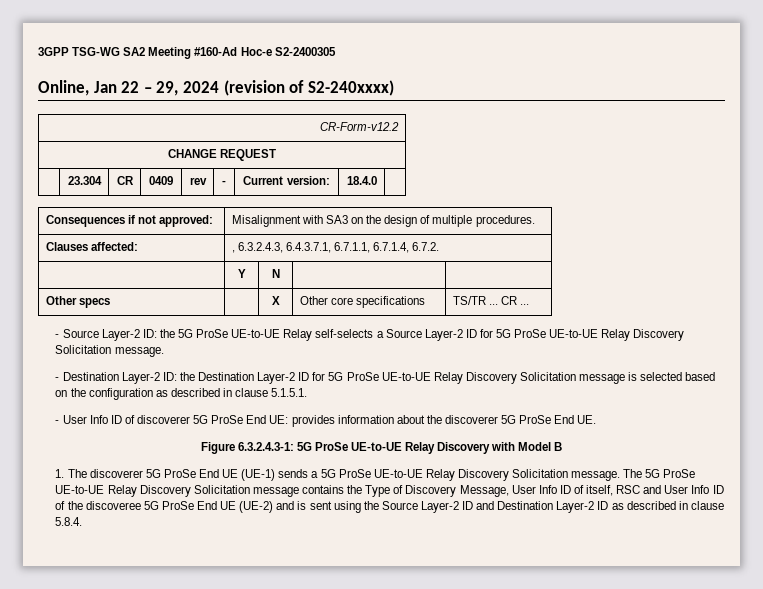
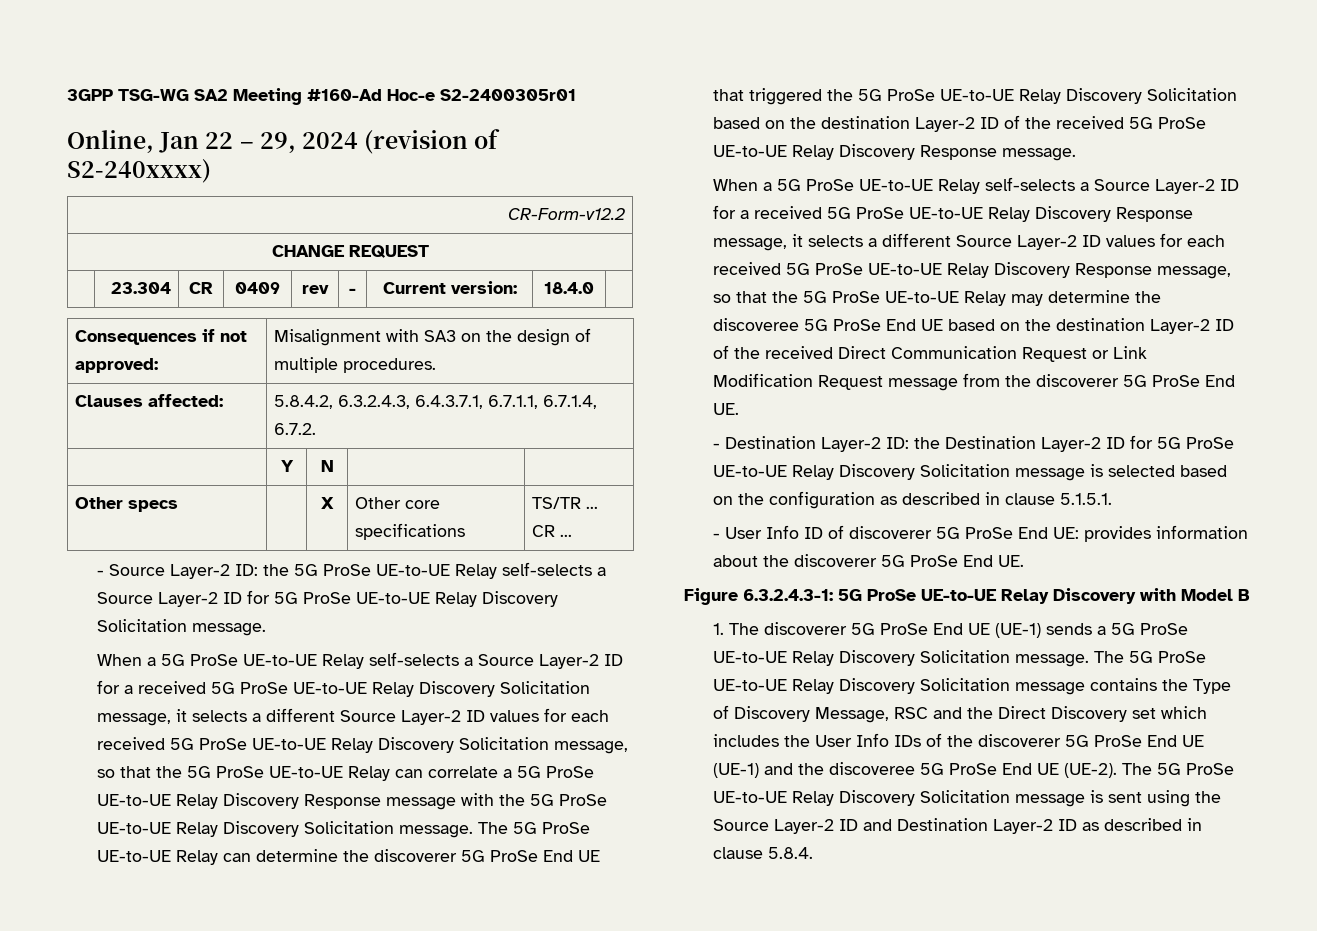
- 3GPP TSG-WG SA2 Meeting #160-Ad Hoc-e S2-2400305
+ 3GPP TSG-WG SA2 Meeting #160-Ad Hoc-e S2-2400305r01
- Clauses affected: | , 6.3.2.4.3, 6.4.3.7.1, 6.7.1.1, 6.7.1.4, 6.7.2.
+ Clauses affected: | 5.8.4.2, 6.3.2.4.3, 6.4.3.7.1, 6.7.1.1, 6.7.1.4, 6.7.2.
+ When a 5G ProSe UE-to-UE Relay self-selects a Source Layer-2 ID for a received 5G ProSe UE-to-UE Relay Discovery Solicitation message, it selects a different Source Layer-2 ID values for each received 5G ProSe UE-to-UE Relay Discovery Solicitation message, so that the 5G ProSe UE-to-UE Relay can correlate a 5G ProSe UE-to-UE Relay Discovery Response message with the 5G ProSe UE-to-UE Relay Discovery Solicitation message. The 5G ProSe UE-to-UE Relay can determine the discoverer 5G ProSe End UE that triggered the 5G ProSe UE-to-UE Relay Discovery Solicitation based on the destination Layer-2 ID of the received 5G ProSe UE-to-UE Relay Discovery Response message.
+ When a 5G ProSe UE-to-UE Relay self-selects a Source Layer-2 ID for a received 5G ProSe UE-to-UE Relay Discovery Response message, it selects a different Source Layer-2 ID values for each received 5G ProSe UE-to-UE Relay Discovery Response message, so that the 5G ProSe UE-to-UE Relay may determine the discoveree 5G ProSe End UE based on the destination Layer-2 ID of the received Direct Communication Request or Link Modification Request message from the discoverer 5G ProSe End UE.
- The 5G ProSe UE-to-UE Relay Discovery Solicitation message contains the Type of Discovery Message, User Info ID of itself, RSC and User Info ID of the discoveree 5G ProSe End UE (UE-2) and is sent using the Source Layer-2 ID and Destination Layer-2 ID as described in clause 5.8.4.
+ The 5G ProSe UE-to-UE Relay Discovery Solicitation message contains the Type of Discovery Message, RSC and the Direct Discovery set which includes the User Info IDs of the discoverer 5G ProSe End UE (UE-1) and the discoveree 5G ProSe End UE (UE-2). The 5G ProSe UE-to-UE Relay Discovery Solicitation message is sent using the Source Layer-2 ID and Destination Layer-2 ID as described in clause 5.8.4.

